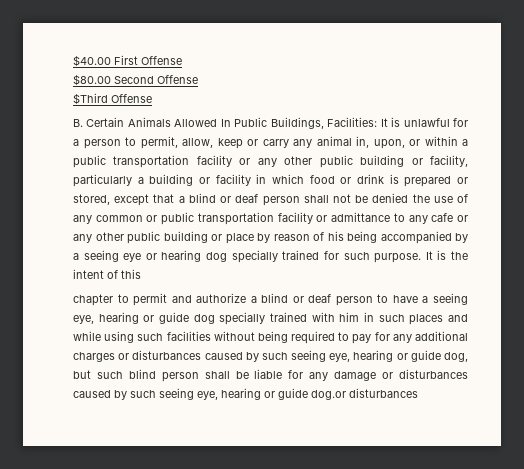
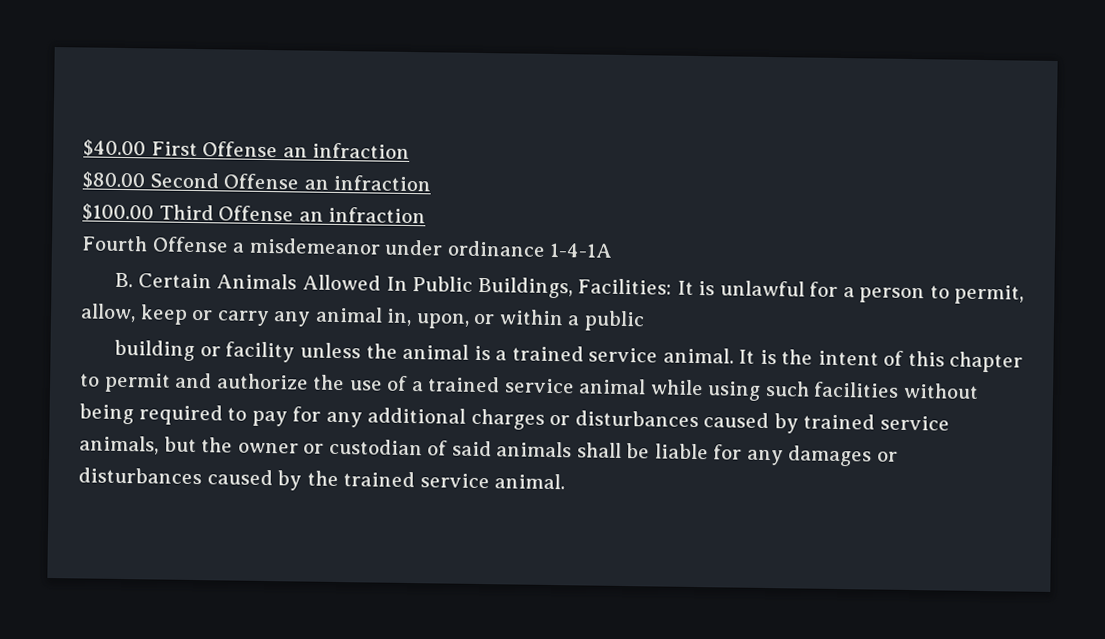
- $40.00 First Offense
+ $40.00 First Offense an infraction
- $80.00 Second Offense
- $Third Offense
+ $80.00 Second Offense an infraction
+ $100.00 Third Offense an infraction
+ Fourth Offense a misdemeanor under ordinance 1-4-1A
- B. Certain Animals Allowed In Public Buildings, Facilities: It is unlawful for a person to permit, allow, keep or carry any animal in, upon, or within a public transportation facility or any other public building or facility, particularly a building or facility in which food or drink is prepared or stored, except that a blind or deaf person shall not be denied the use of any common or public transportation facility or admittance to any cafe or any other public building or place by reason of his being accompanied by a seeing eye or hearing dog specially trained for such purpose.
+ B. Certain Animals Allowed In Public Buildings, Facilities: It is unlawful for a person to permit, allow, keep or carry any animal in, upon, or within a public
+ building or facility unless the animal is a trained service animal.
- It is the intent of this
- chapter to permit and authorize a blind or deaf person to have a seeing eye, hearing or guide dog specially trained with him in such places and while using such facilities without being required to pay for any additional charges or disturbances caused by such seeing eye, hearing or guide dog, but such blind person shall be liable for any damage or disturbances caused by such seeing eye, hearing or guide dog.or disturbances
+ It is the intent of this chapter to permit and authorize the use of a trained service animal while using such facilities without being required to pay for any additional charges or disturbances caused by trained service animals, but the owner or custodian of said animals shall be liable for any damages or disturbances caused by the trained service animal.

